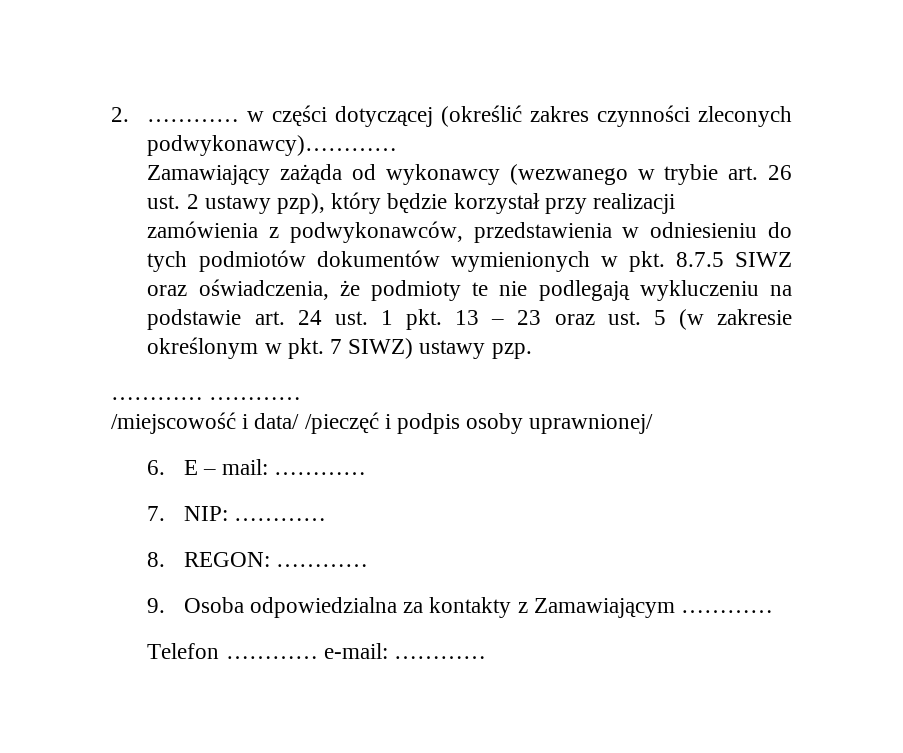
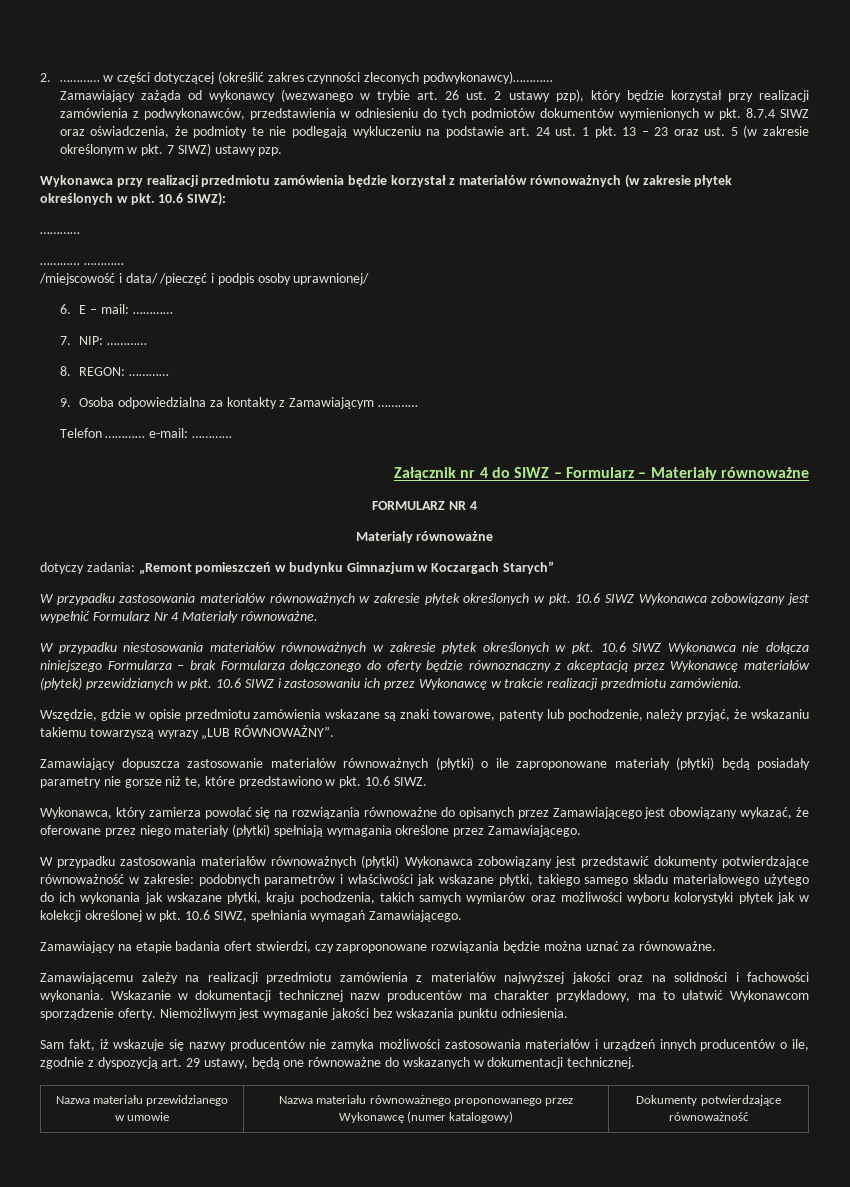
- Zamawiający zażąda od wykonawcy (wezwanego w trybie art. 26 ust. 2 ustawy pzp), który będzie korzystał przy realizacji zamówienia z podwykonawców, przedstawienia w odniesieniu do tych podmiotów dokumentów wymienionych w pkt. 8.7.5 SIWZ oraz oświadczenia, że podmioty te nie podlegają wykluczeniu na podstawie art. 24 ust. 1 pkt. 13 – 23 oraz ust. 5 (w zakresie określonym w pkt. 7 SIWZ) ustawy pzp.
+ Zamawiający zażąda od wykonawcy (wezwanego w trybie art. 26 ust. 2 ustawy pzp), który będzie korzystał przy realizacji zamówienia z podwykonawców, przedstawienia w odniesieniu do tych podmiotów dokumentów wymienionych w pkt. 8.7.4 SIWZ oraz oświadczenia, że podmioty te nie podlegają wykluczeniu na podstawie art. 24 ust. 1 pkt. 13 – 23 oraz ust. 5 (w zakresie określonym w pkt. 7 SIWZ) ustawy pzp.
+ Wykonawca przy realizacji przedmiotu zamówienia będzie korzystał z materiałów równoważnych (w zakresie płytek określonych w pkt. 10.6 SIWZ):
+ …………
+ Załącznik nr 4 do SIWZ – Formularz – Materiały równoważne
+ FORMULARZ NR 4
+ Materiały równoważne
+ dotyczy zadania: „Remont pomieszczeń w budynku Gimnazjum w Koczargach Starych”
+ W przypadku zastosowania materiałów równoważnych w zakresie płytek określonych w pkt. 10.6 SIWZ Wykonawca zobowiązany jest wypełnić Formularz Nr 4 Materiały równoważne.
+ W przypadku niestosowania materiałów równoważnych w zakresie płytek określonych w pkt. 10.6 SIWZ Wykonawca nie dołącza niniejszego Formularza – brak Formularza dołączonego do oferty będzie równoznaczny z akceptacją przez Wykonawcę materiałów (płytek) przewidzianych w pkt. 10.6 SIWZ i zastosowaniu ich przez Wykonawcę w trakcie realizacji przedmiotu zamówienia.
+ Wszędzie, gdzie w opisie przedmiotu zamówienia wskazane są znaki towarowe, patenty lub pochodzenie, należy przyjąć, że wskazaniu takiemu towarzyszą wyrazy „LUB RÓWNOWAŻNY”.
+ Zamawiający dopuszcza zastosowanie materiałów równoważnych (płytki) o ile zaproponowane materiały (płytki) będą posiadały parametry nie gorsze niż te, które przedstawiono w pkt. 10.6 SIWZ.
+ Wykonawca, który zamierza powołać się na rozwiązania równoważne do opisanych przez Zamawiającego jest obowiązany wykazać, że oferowane przez niego materiały (płytki) spełniają wymagania określone przez Zamawiającego.
+ W przypadku zastosowania materiałów równoważnych (płytki) Wykonawca zobowiązany jest przedstawić dokumenty potwierdzające równoważność w zakresie: podobnych parametrów i właściwości jak wskazane płytki, takiego samego składu materiałowego użytego do ich wykonania jak wskazane płytki, kraju pochodzenia, takich samych wymiarów oraz możliwości wyboru kolorystyki płytek jak w kolekcji określonej w pkt. 10.6 SIWZ, spełniania wymagań Zamawiającego.
+ Zamawiający na etapie badania ofert stwierdzi, czy zaproponowane rozwiązania będzie można uznać za równoważne.
+ Zamawiającemu zależy na realizacji przedmiotu zamówienia z materiałów najwyższej jakości oraz na solidności i fachowości wykonania. Wskazanie w dokumentacji technicznej nazw producentów ma charakter przykładowy, ma to ułatwić Wykonawcom sporządzenie oferty. Niemożliwym jest wymaganie jakości bez wskazania punktu odniesienia.
+ Sam fakt, iż wskazuje się nazwy producentów nie zamyka możliwości zastosowania materiałów i urządzeń innych producentów o ile, zgodnie z dyspozycją art. 29 ustawy, będą one równoważne do wskazanych w dokumentacji technicznej.
+ Nazwa materiału przewidzianego w umowie | Nazwa materiału równoważnego proponowanego przez Wykonawcę (numer katalogowy) | Dokumenty potwierdzające równoważność

